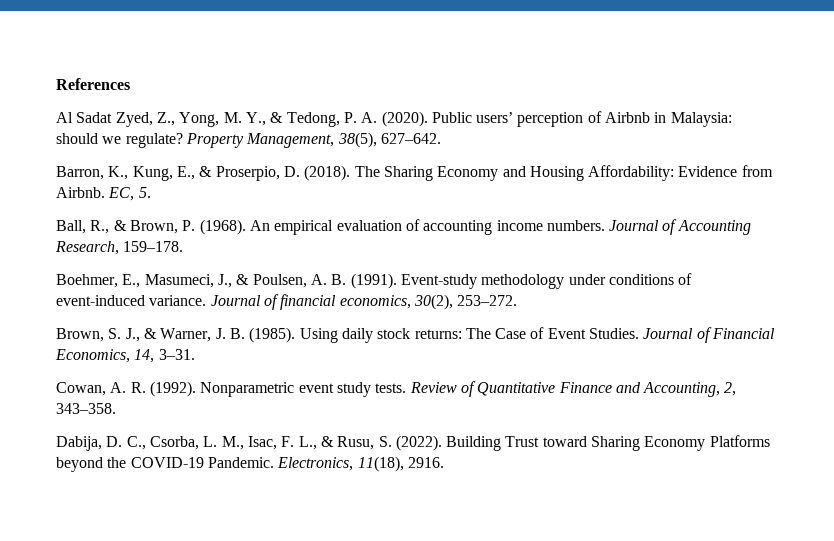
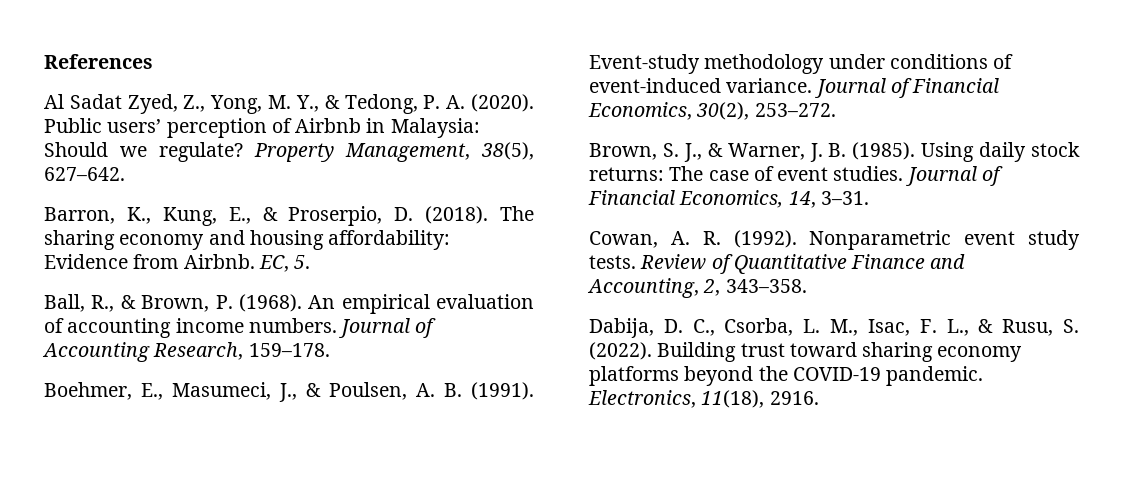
- Public users’ perception of Airbnb in Malaysia: should we regulate?
+ Public users’ perception of Airbnb in Malaysia: Should we regulate?
- The Sharing Economy and Housing Affordability: Evidence from Airbnb.
+ The sharing economy and housing affordability: Evidence from Airbnb.
- Journal of financial economics, 30(2), 253–272.
+ Journal of Financial Economics, 30(2), 253–272.
- Using daily stock returns: The Case of Event Studies.
+ Using daily stock returns: The case of event studies.
- Building Trust toward Sharing Economy Platforms beyond the COVID-19 Pandemic.
+ Building trust toward sharing economy platforms beyond the COVID-19 pandemic.

